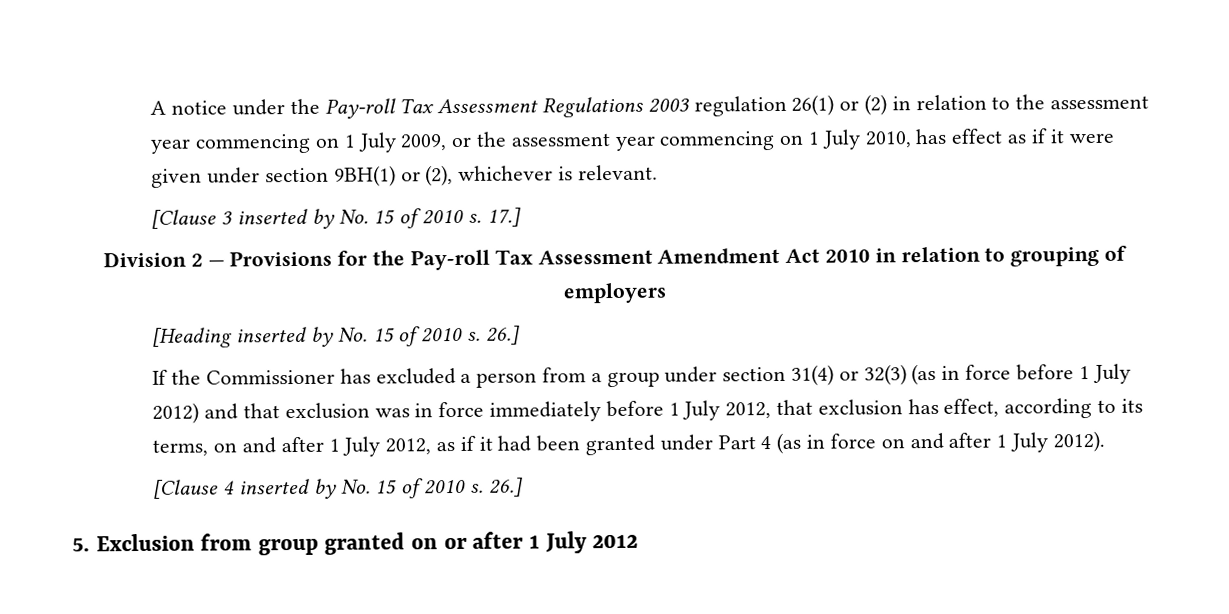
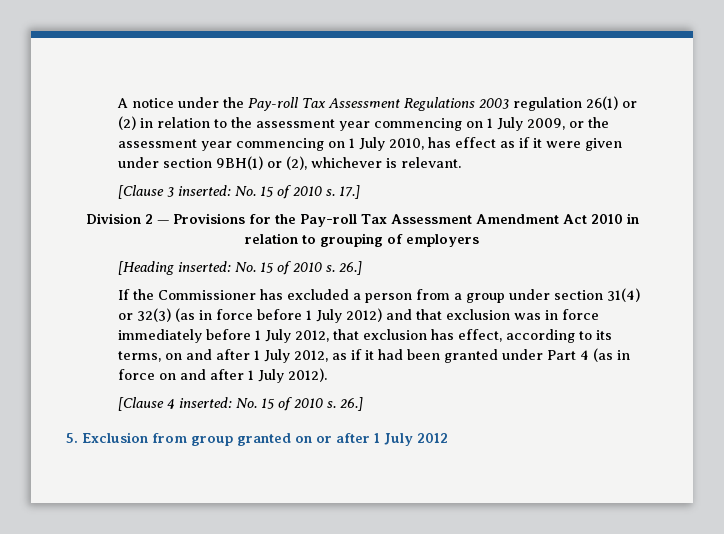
- [Clause 3 inserted by No. 15 of 2010 s.
+ [Clause 3 inserted: No. 15 of 2010 s.
- [Heading inserted by No. 15 of 2010 s.
+ [Heading inserted: No. 15 of 2010 s.
- [Clause 4 inserted by No. 15 of 2010 s.
+ [Clause 4 inserted: No. 15 of 2010 s.

